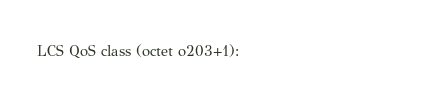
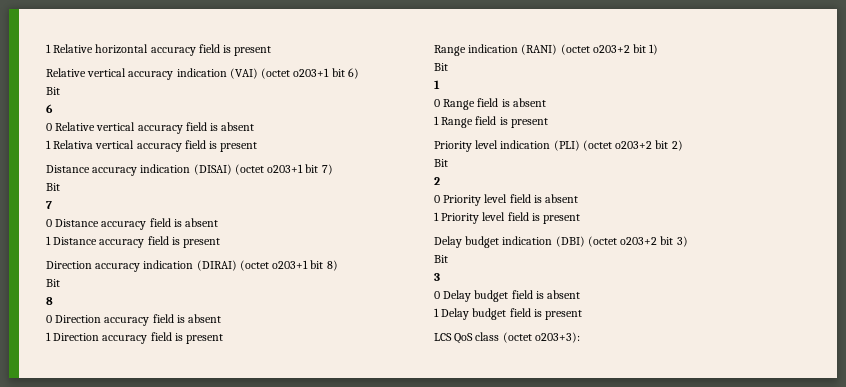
+ 1 Relative horizontal accuracy field is present
+ Relative vertical accuracy indication (VAI) (octet o203+1 bit 6)
+ Bit
+ 6
+ 0 Relative vertical accuracy field is absent
+ 1 Relativa vertical accuracy field is present
+ Distance accuracy indication (DISAI) (octet o203+1 bit 7)
+ Bit
+ 7
+ 0 Distance accuracy field is absent
+ 1 Distance accuracy field is present
+ Direction accuracy indication (DIRAI) (octet o203+1 bit 8)
+ Bit
+ 8
+ 0 Direction accuracy field is absent
+ 1 Direction accuracy field is present
+ Range indication (RANI) (octet o203+2 bit 1)
+ Bit
+ 1
+ 0 Range field is absent
+ 1 Range field is present
+ Priority level indication (PLI) (octet o203+2 bit 2)
+ Bit
+ 2
+ 0 Priority level field is absent
+ 1 Priority level field is present
+ Delay budget indication (DBI) (octet o203+2 bit 3)
+ Bit
+ 3
+ 0 Delay budget field is absent
+ 1 Delay budget field is present
- LCS QoS class (octet o203+1):
+ LCS QoS class (octet o203+3):

